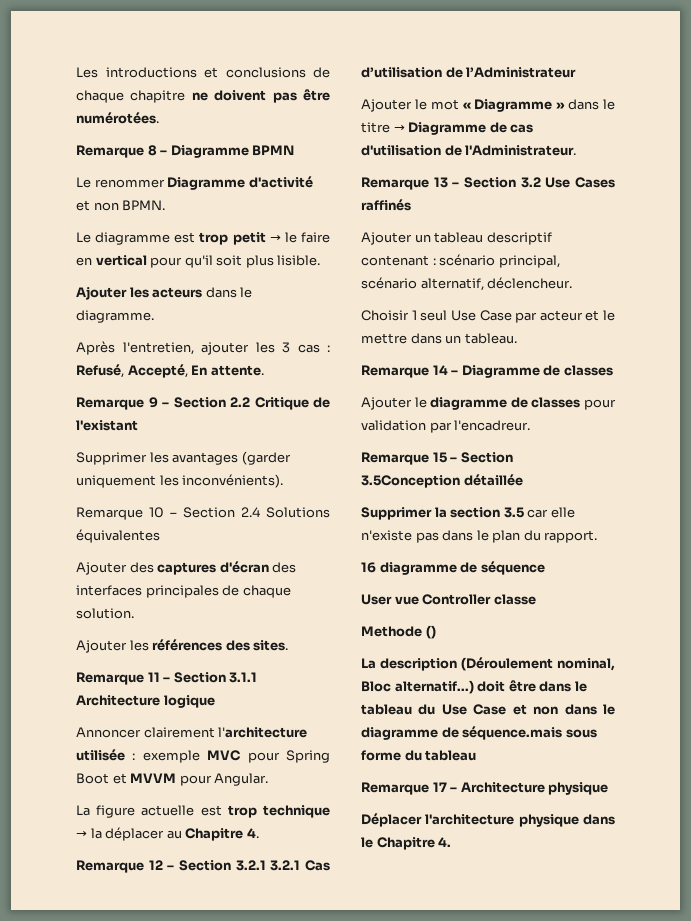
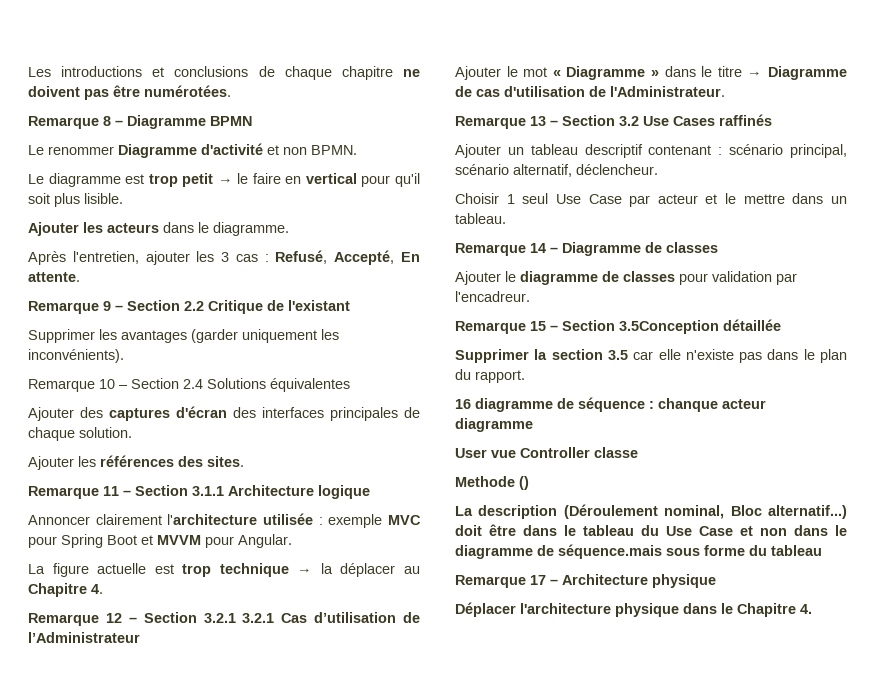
- 16 diagramme de séquence
+ 16 diagramme de séquence : chanque acteur diagramme

